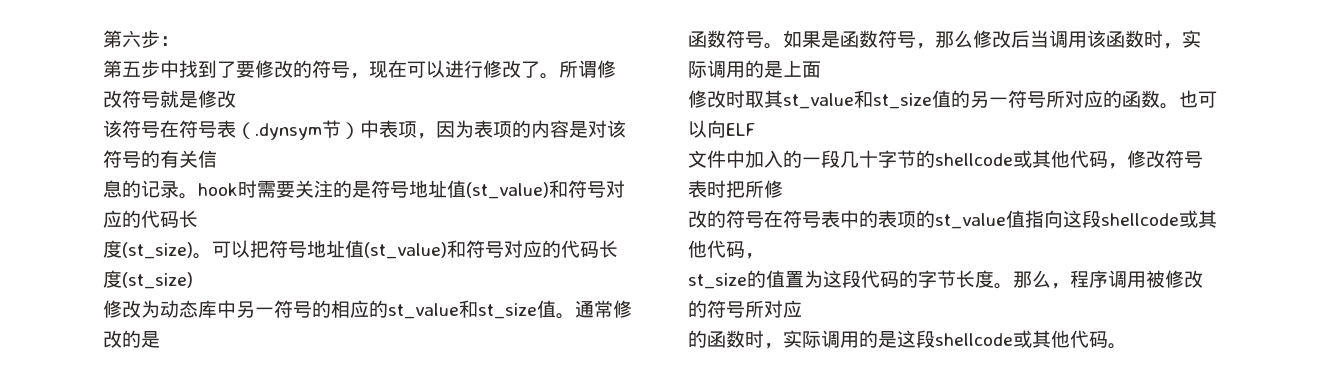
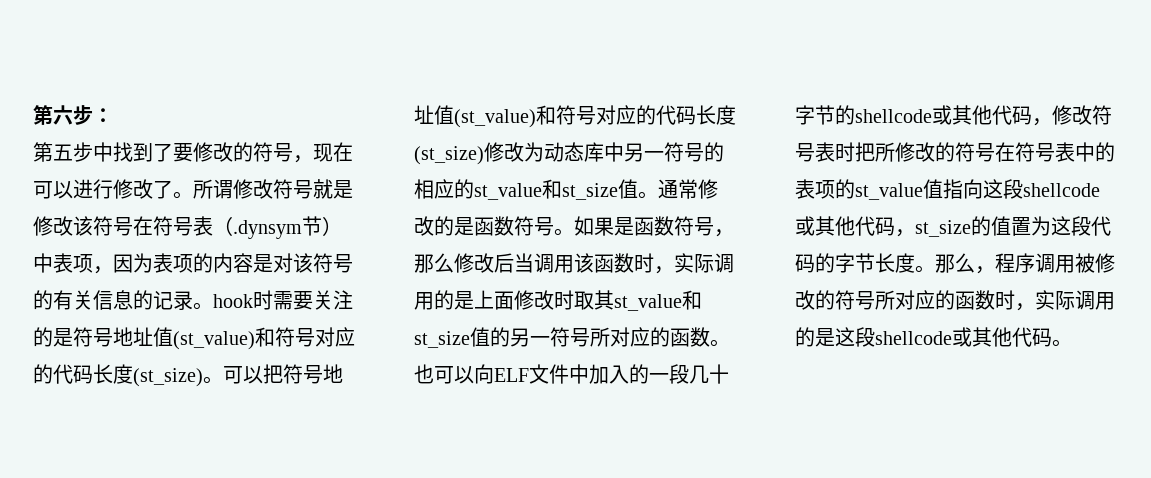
- 所谓修改符号就是修改
- 该符号在符号表（.dynsym节）中表项，因为表项的内容是对该符号的有关信
- 息的记录。hook时需要关注的是符号地址值(st_value)和符号对应的代码长
- 度(st_size)。
+ 所谓修改符号就是修改该符号在符号表（.dynsym节）中表项，因为表项的内容是对该符号的有关信息的记录。hook时需要关注的是符号地址值(st_value)和符号对应的代码长度(st_size)。
- 可以把符号地址值(st_value)和符号对应的代码长度(st_size)
- 修改为动态库中另一符号的相应的st_value和st_size值。
+ 可以把符号地址值(st_value)和符号对应的代码长度(st_size)修改为动态库中另一符号的相应的st_value和st_size值。
- 通常修改的是
- 函数符号。
+ 通常修改的是函数符号。
- 如果是函数符号，那么修改后当调用该函数时，实际调用的是上面
- 修改时取其st_value和st_size值的另一符号所对应的函数。
+ 如果是函数符号，那么修改后当调用该函数时，实际调用的是上面修改时取其st_value和st_size值的另一符号所对应的函数。
- 也可以向ELF
- 文件中加入的一段几十字节的shellcode或其他代码，修改符号表时把所修
- 改的符号在符号表中的表项的st_value值指向这段shellcode或其他代码，
- st_size的值置为这段代码的字节长度。
+ 也可以向ELF文件中加入的一段几十字节的shellcode或其他代码，修改符号表时把所修改的符号在符号表中的表项的st_value值指向这段shellcode或其他代码，st_size的值置为这段代码的字节长度。
- 那么，程序调用被修改的符号所对应
- 的函数时，实际调用的是这段shellcode或其他代码。
+ 那么，程序调用被修改的符号所对应的函数时，实际调用的是这段shellcode或其他代码。

